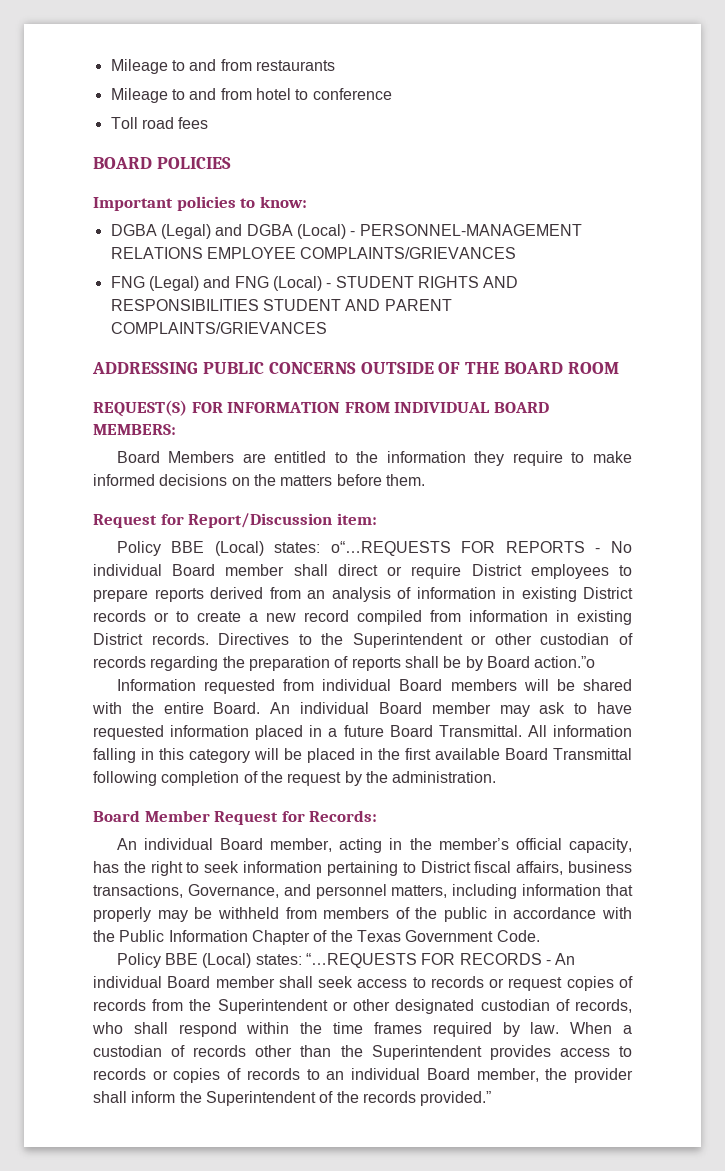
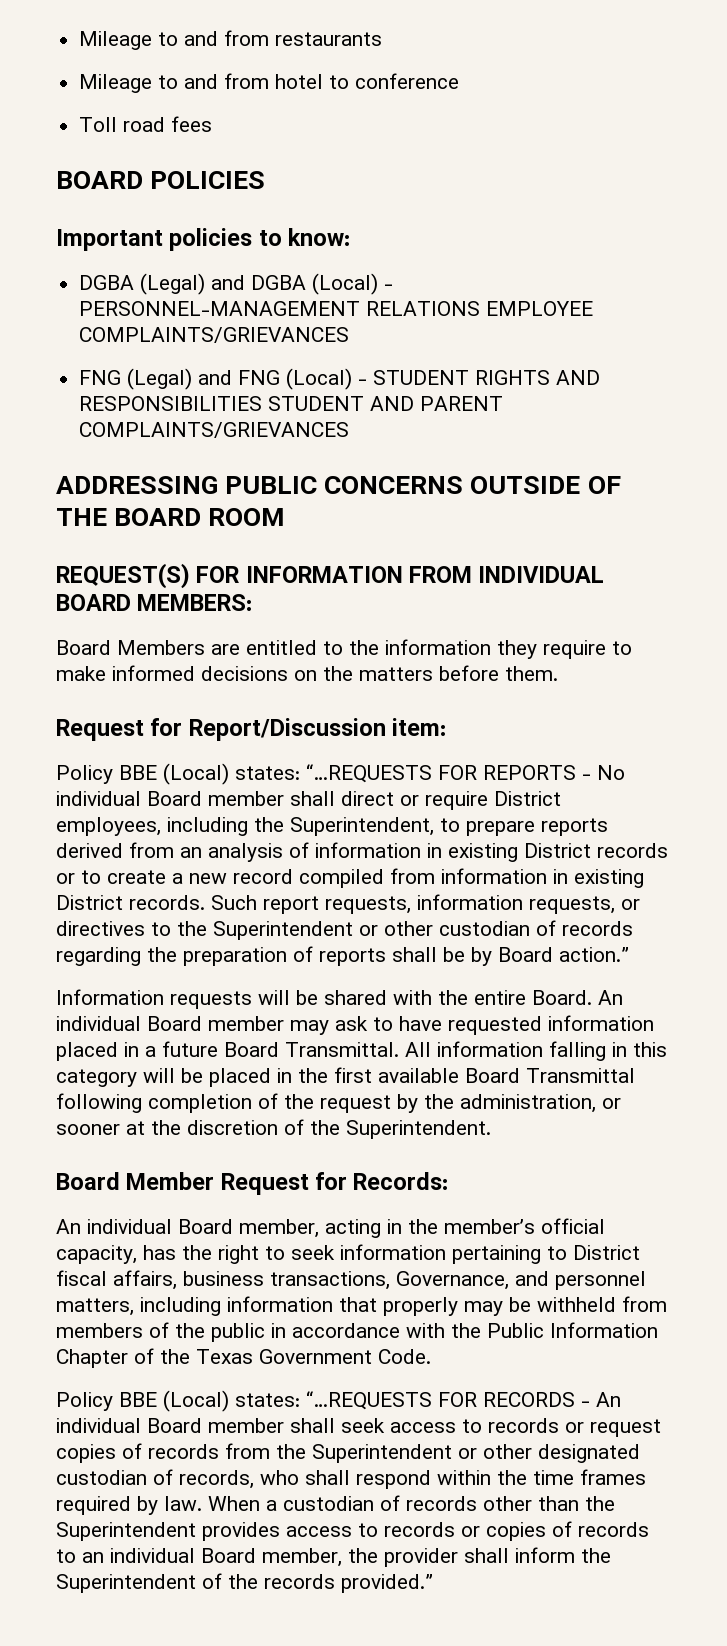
- Policy BBE (Local) states: o“…REQUESTS FOR REPORTS - No individual Board member shall direct or require District employees to prepare reports derived from an analysis of information in existing District records or to create a new record compiled from information in existing District records.
+ Policy BBE (Local) states: “…REQUESTS FOR REPORTS - No individual Board member shall direct or require District employees, including the Superintendent, to prepare reports derived from an analysis of information in existing District records or to create a new record compiled from information in existing District records.
- Directives to the Superintendent or other custodian of records regarding the preparation of reports shall be by Board action.”o
- Information requested from individual Board members will be shared with the entire Board.
+ Such report requests, information requests, or directives to the Superintendent or other custodian of records regarding the preparation of reports shall be by Board action.”
+ Information requests will be shared with the entire Board.
- All information falling in this category will be placed in the first available Board Transmittal following completion of the request by the administration.
+ All information falling in this category will be placed in the first available Board Transmittal following completion of the request by the administration, or sooner at the discretion of the Superintendent.

